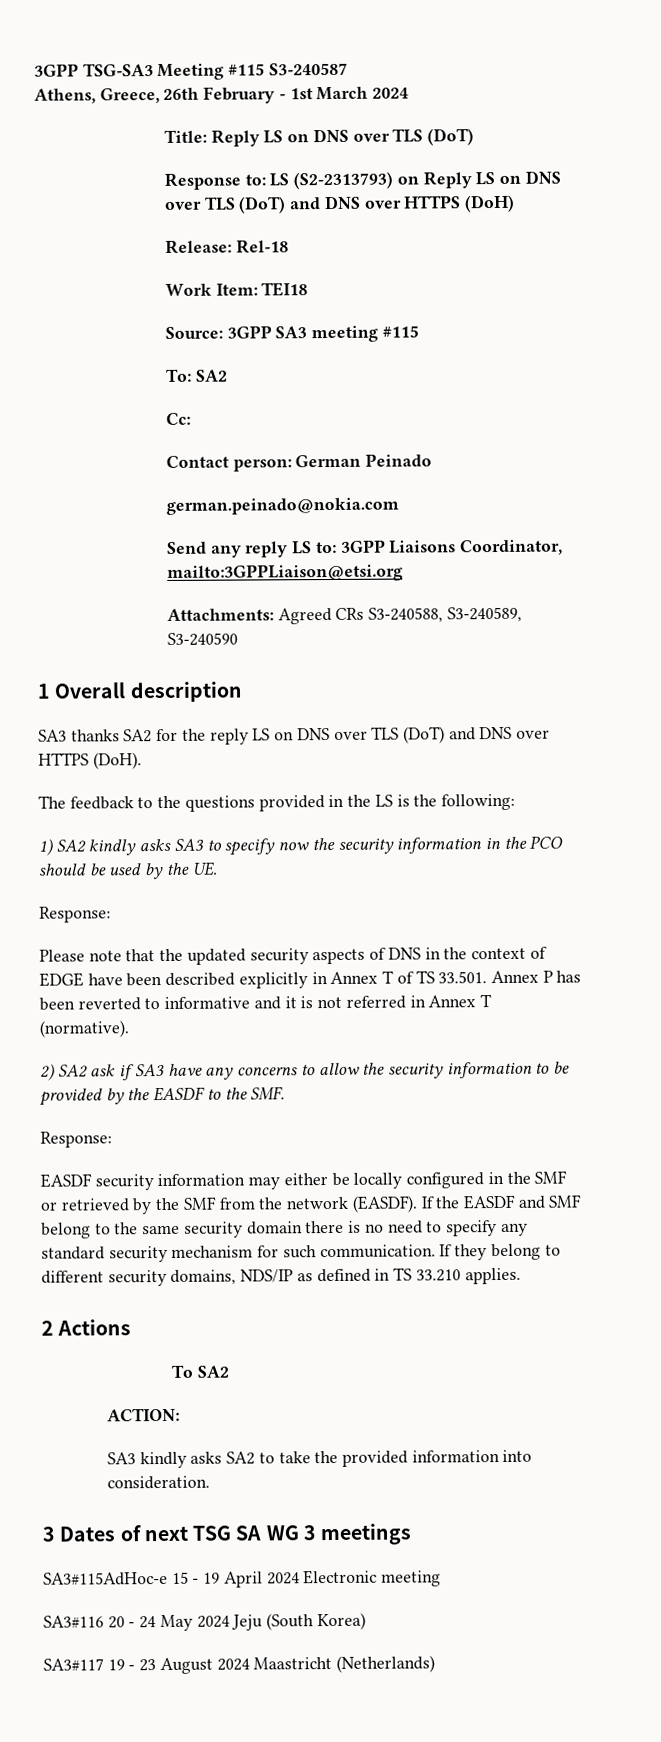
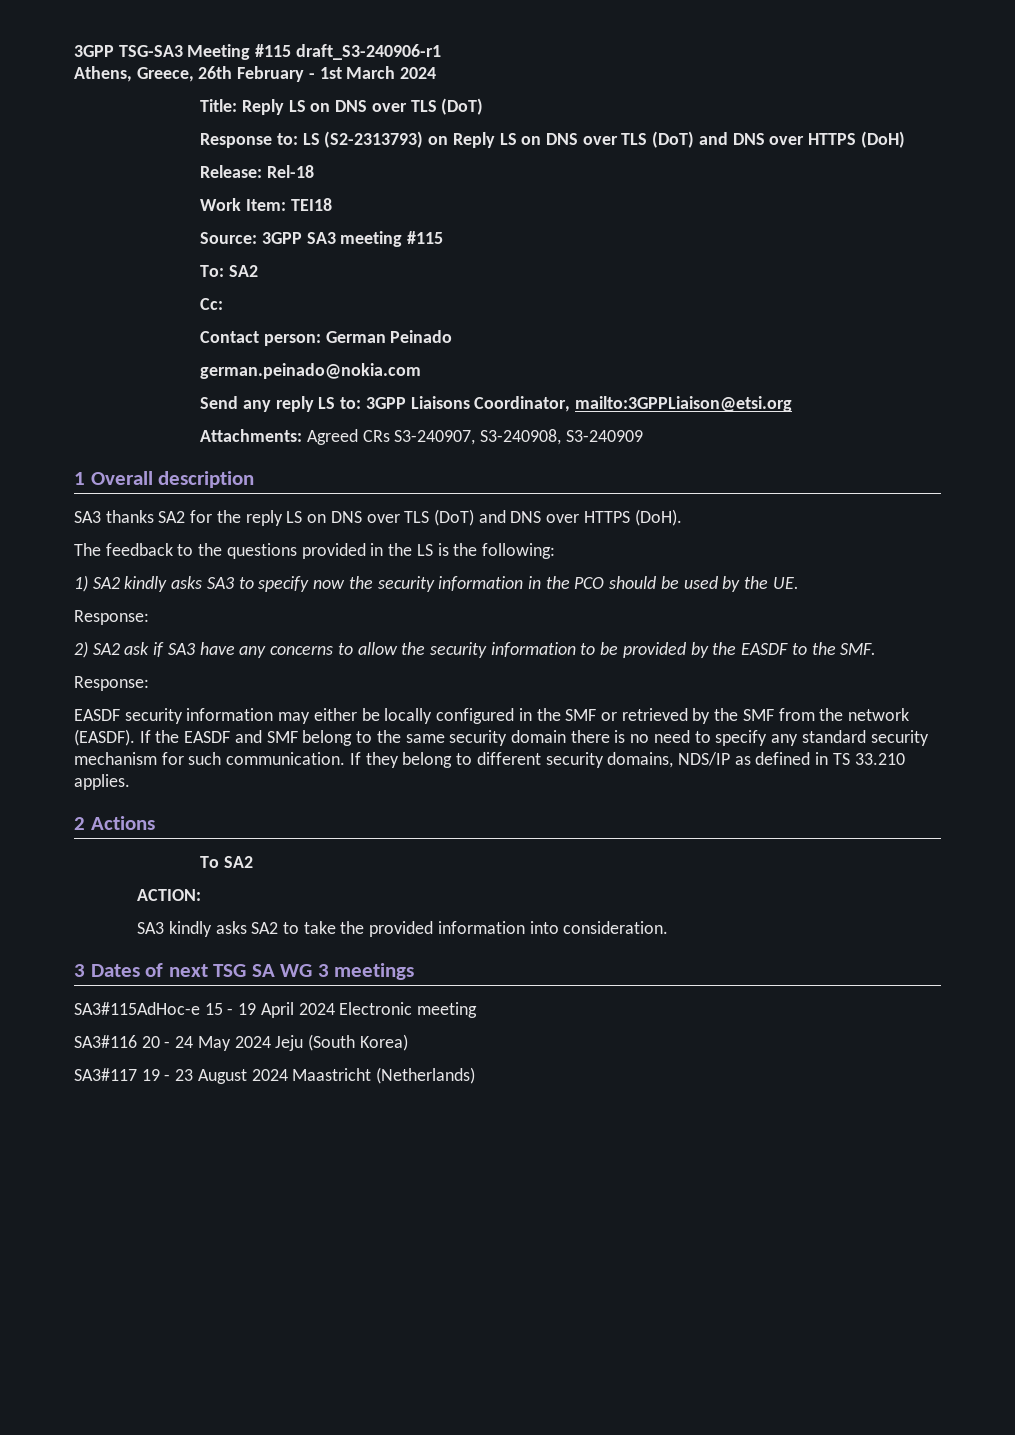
- 3GPP TSG-SA3 Meeting #115 S3-240587
+ 3GPP TSG-SA3 Meeting #115 draft_S3-240906-r1
- Attachments: Agreed CRs S3-240588, S3-240589, S3-240590
+ Attachments: Agreed CRs S3-240907, S3-240908, S3-240909
- Please note that the updated security aspects of DNS in the context of EDGE have been described explicitly in Annex T of TS 33.501. Annex P has been reverted to informative and it is not referred in Annex T (normative).

